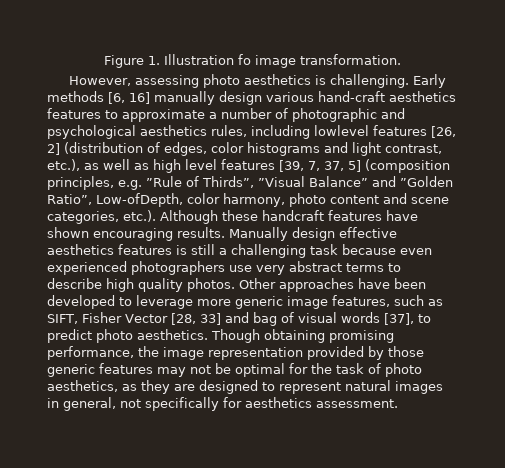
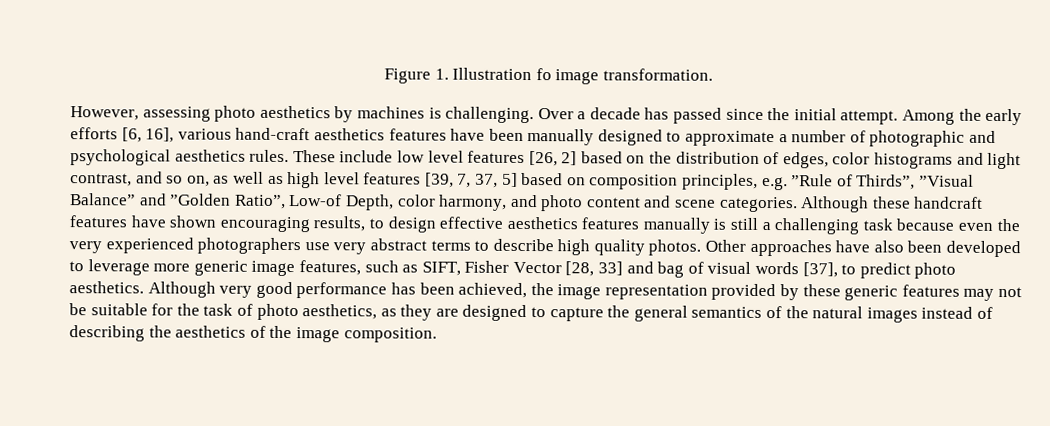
- However, assessing photo aesthetics is challenging. Early methods [6, 16] manually design various hand-craft aesthetics features to approximate a number of photographic and psychological aesthetics rules, including lowlevel features [26, 2] (distribution of edges, color histograms and light contrast, etc.), as well as high level features [39, 7, 37, 5] (composition principles, e.g. ”Rule of Thirds”, ”Visual Balance” and ”Golden Ratio”, Low-ofDepth, color harmony, photo content and scene categories, etc.). Although these handcraft features have shown encouraging results. Manually design effective aesthetics features is still a challenging task because even experienced photographers use very abstract terms to describe high quality photos.
+ However, assessing photo aesthetics by machines is challenging. Over a decade has passed since the initial attempt. Among the early efforts [6, 16], various hand-craft aesthetics features have been manually designed to approximate a number of photographic and psychological aesthetics rules. These include low level features [26, 2] based on the distribution of edges, color histograms and light contrast, and so on, as well as high level features [39, 7, 37, 5] based on composition principles, e.g. ”Rule of Thirds”, ”Visual Balance” and ”Golden Ratio”, Low-of Depth, color harmony, and photo content and scene categories. Although these handcraft features have shown encouraging results, to design effective aesthetics features manually is still a challenging task because even the very experienced photographers use very abstract terms to describe high quality photos.
- Other approaches have been developed to leverage more generic image features, such as SIFT, Fisher Vector [28, 33] and bag of visual words [37], to predict photo aesthetics.
+ Other approaches have also been developed to leverage more generic image features, such as SIFT, Fisher Vector [28, 33] and bag of visual words [37], to predict photo aesthetics.
- Though obtaining promising performance, the image representation provided by those generic features may not be optimal for the task of photo aesthetics, as they are designed to represent natural images in general, not specifically for aesthetics assessment.
+ Although very good performance has been achieved, the image representation provided by these generic features may not be suitable for the task of photo aesthetics, as they are designed to capture the general semantics of the natural images instead of describing the aesthetics of the image composition.

